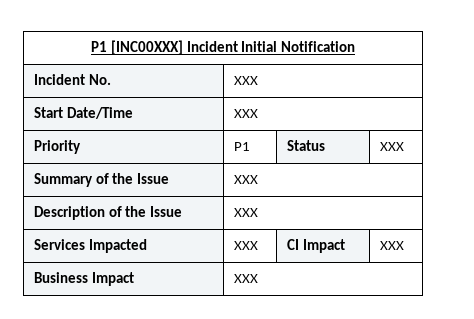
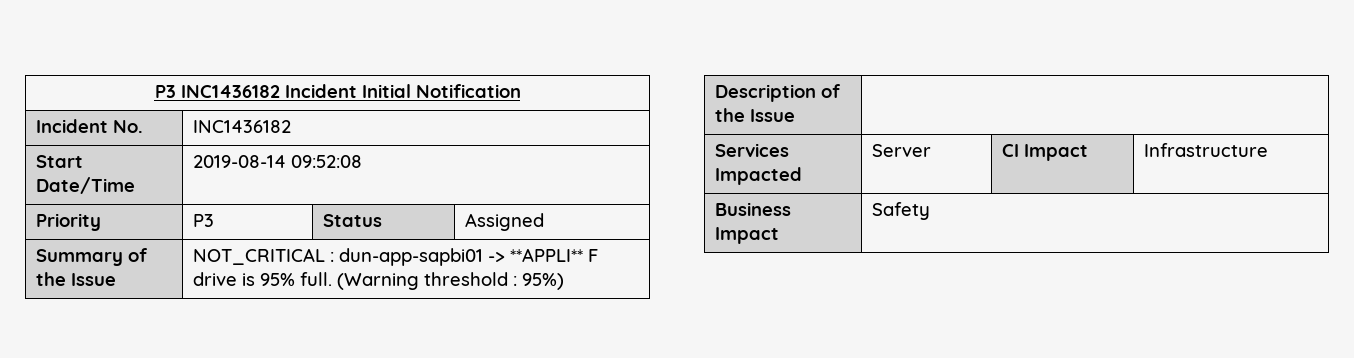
- P1 [INC00XXX] Incident Initial Notification
+ P3 INC1436182 Incident Initial Notification
- Incident No. | XXX
+ Incident No. | INC1436182
- Start Date/Time | XXX
+ Start Date/Time | 2019-08-14 09:52:08
- Priority | P1 | Status | XXX
+ Priority | P3 | Status | Assigned
- Summary of the Issue | XXX
+ Summary of the Issue | NOT_CRITICAL : dun-app-sapbi01 -> **APPLI** F drive is 95% full. (Warning threshold : 95%)
- Description of the Issue | XXX
+ Description of the Issue |
- Services Impacted | XXX | CI Impact | XXX
+ Services Impacted | Server | CI Impact | Infrastructure
- Business Impact | XXX
+ Business Impact | Safety

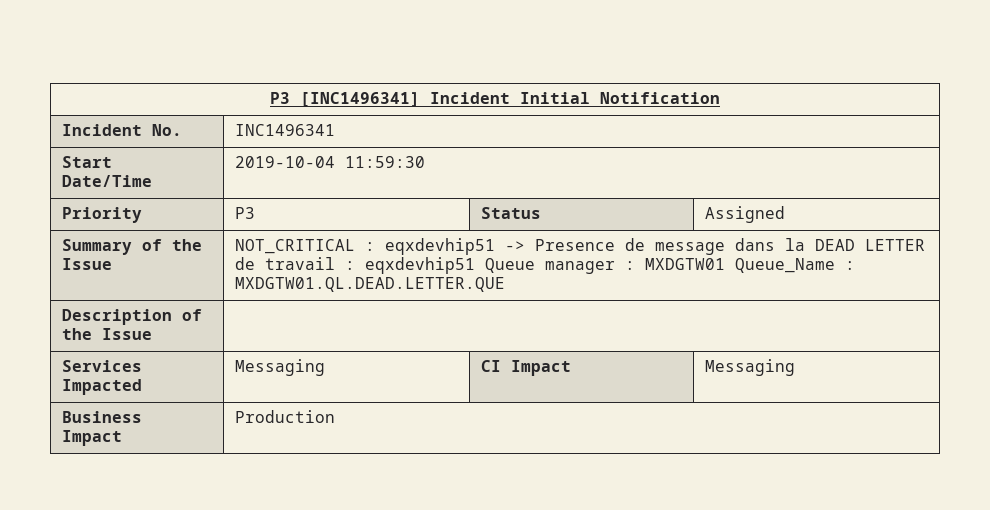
- P3 INC1436182 Incident Initial Notification
+ P3 [INC1496341] Incident Initial Notification
- Incident No. | INC1436182
+ Incident No. | INC1496341
- Start Date/Time | 2019-08-14 09:52:08
+ Start Date/Time | 2019-10-04 11:59:30
- Summary of the Issue | NOT_CRITICAL : dun-app-sapbi01 -> **APPLI** F drive is 95% full. (Warning threshold : 95%)
+ Summary of the Issue | NOT_CRITICAL : eqxdevhip51 -> Presence de message dans la DEAD LETTER de travail : eqxdevhip51 Queue manager : MXDGTW01 Queue_Name : MXDGTW01.QL.DEAD.LETTER.QUE
- Services Impacted | Server | CI Impact | Infrastructure
+ Services Impacted | Messaging | CI Impact | Messaging
- Business Impact | Safety
+ Business Impact | Production

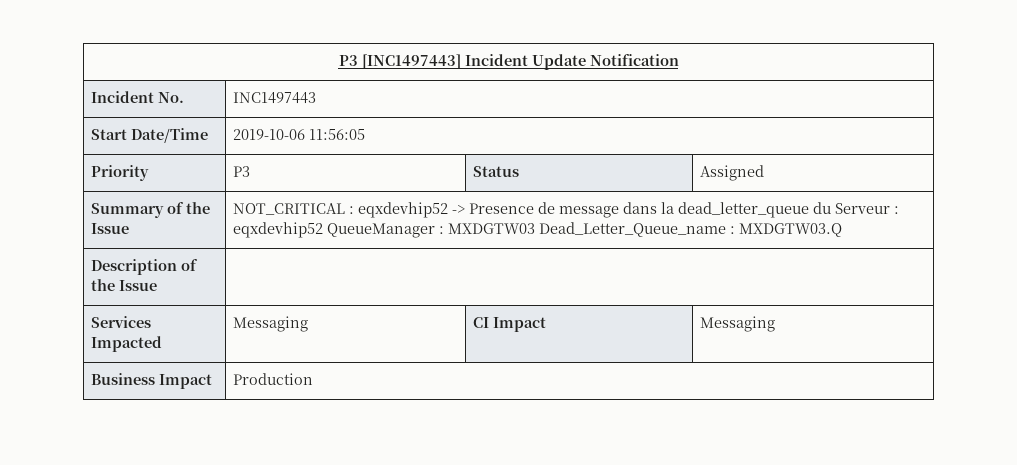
- P3 [INC1496341] Incident Initial Notification
+ P3 [INC1497443] Incident Update Notification
- Incident No. | INC1496341
+ Incident No. | INC1497443
- Start Date/Time | 2019-10-04 11:59:30
+ Start Date/Time | 2019-10-06 11:56:05
- Summary of the Issue | NOT_CRITICAL : eqxdevhip51 -> Presence de message dans la DEAD LETTER de travail : eqxdevhip51 Queue manager : MXDGTW01 Queue_Name : MXDGTW01.QL.DEAD.LETTER.QUE
+ Summary of the Issue | NOT_CRITICAL : eqxdevhip52 -> Presence de message dans la dead_letter_queue du Serveur : eqxdevhip52 QueueManager : MXDGTW03 Dead_Letter_Queue_name : MXDGTW03.Q

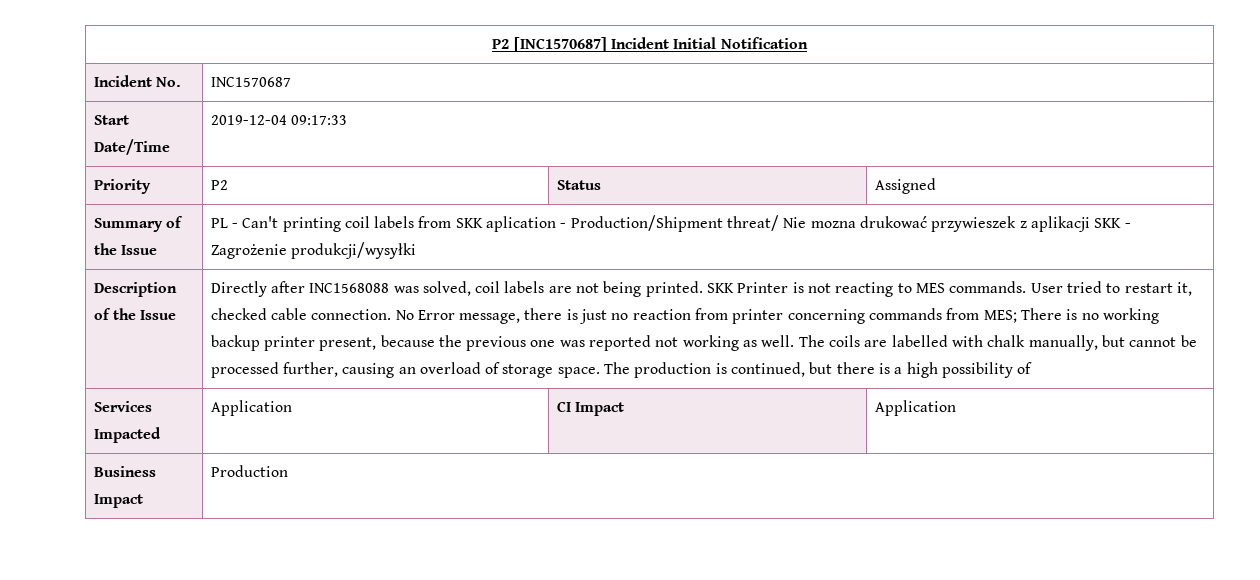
- P3 [INC1497443] Incident Update Notification
+ P2 [INC1570687] Incident Initial Notification
- Incident No. | INC1497443
+ Incident No. | INC1570687
- Start Date/Time | 2019-10-06 11:56:05
+ Start Date/Time | 2019-12-04 09:17:33
- Priority | P3 | Status | Assigned
+ Priority | P2 | Status | Assigned
- Summary of the Issue | NOT_CRITICAL : eqxdevhip52 -> Presence de message dans la dead_letter_queue du Serveur : eqxdevhip52 QueueManager : MXDGTW03 Dead_Letter_Queue_name : MXDGTW03.Q
- Description of the Issue |
+ Summary of the Issue | PL - Can't printing coil labels from SKK aplication - Production/Shipment threat/ Nie mozna drukować przywieszek z aplikacji SKK - Zagrożenie produkcji/wysyłki
+ Description of the Issue | Directly after INC1568088 was solved, coil labels are not being printed. SKK Printer is not reacting to MES commands. User tried to restart it, checked cable connection. No Error message, there is just no reaction from printer concerning commands from MES; There is no working backup printer present, because the previous one was reported not working as well. The coils are labelled with chalk manually, but cannot be processed further, causing an overload of storage space. The production is continued, but there is a high possibility of
- Services Impacted | Messaging | CI Impact | Messaging
+ Services Impacted | Application | CI Impact | Application

